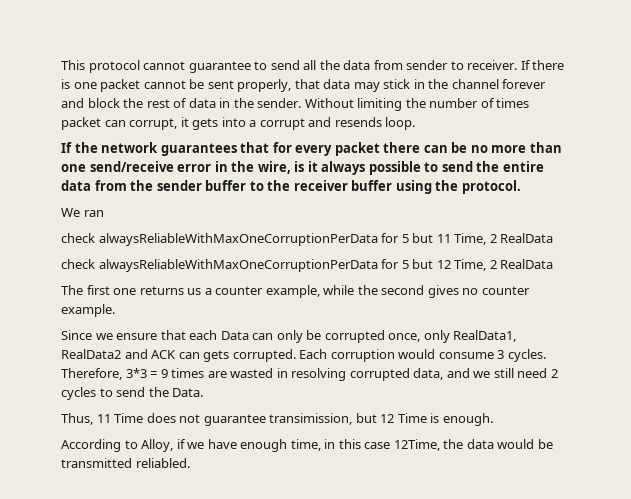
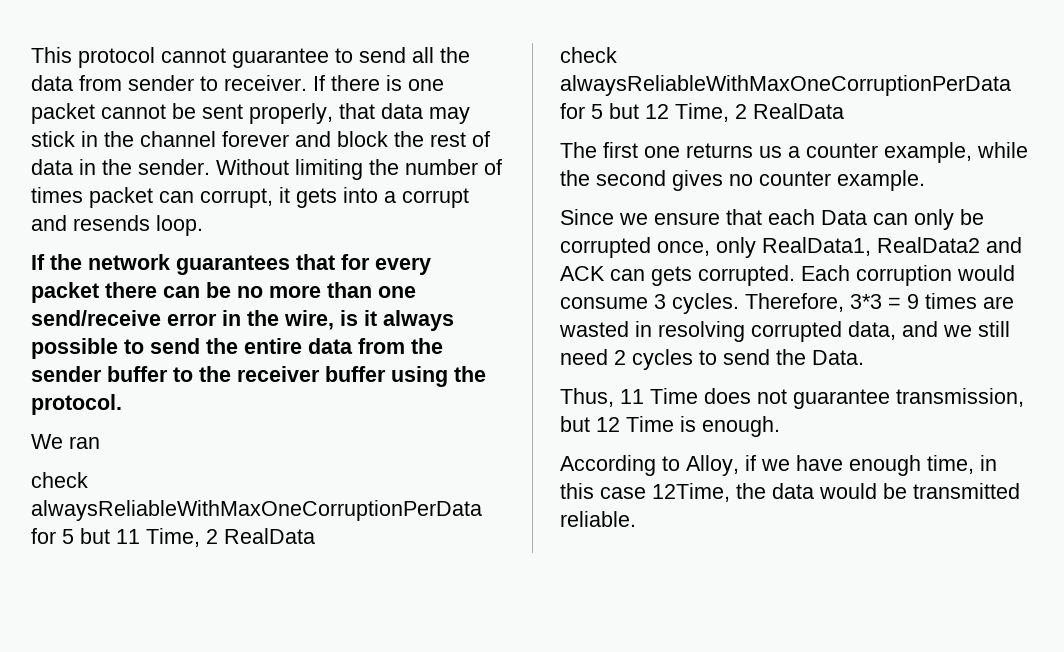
- Thus, 11 Time does not guarantee transimission, but 12 Time is enough.
+ Thus, 11 Time does not guarantee transmission, but 12 Time is enough.
- According to Alloy, if we have enough time, in this case 12Time, the data would be transmitted reliabled.
+ According to Alloy, if we have enough time, in this case 12Time, the data would be transmitted reliable.

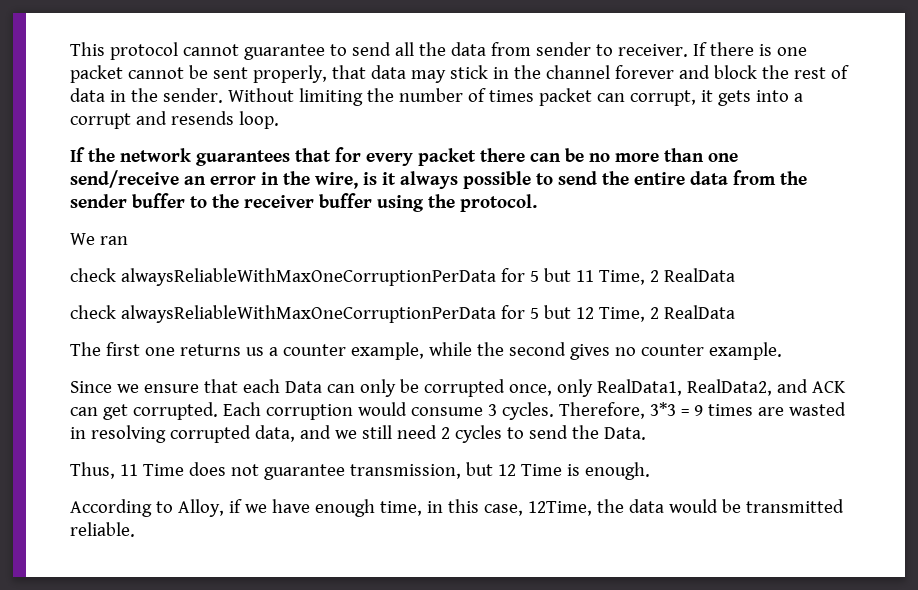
- If the network guarantees that for every packet there can be no more than one send/receive error in the wire, is it always possible to send the entire data from the sender buffer to the receiver buffer using the protocol.
+ If the network guarantees that for every packet there can be no more than one send/receive an error in the wire, is it always possible to send the entire data from the sender buffer to the receiver buffer using the protocol.
- Since we ensure that each Data can only be corrupted once, only RealData1, RealData2 and ACK can gets corrupted.
+ Since we ensure that each Data can only be corrupted once, only RealData1, RealData2, and ACK can get corrupted.
- According to Alloy, if we have enough time, in this case 12Time, the data would be transmitted reliable.
+ According to Alloy, if we have enough time, in this case, 12Time, the data would be transmitted reliable.

